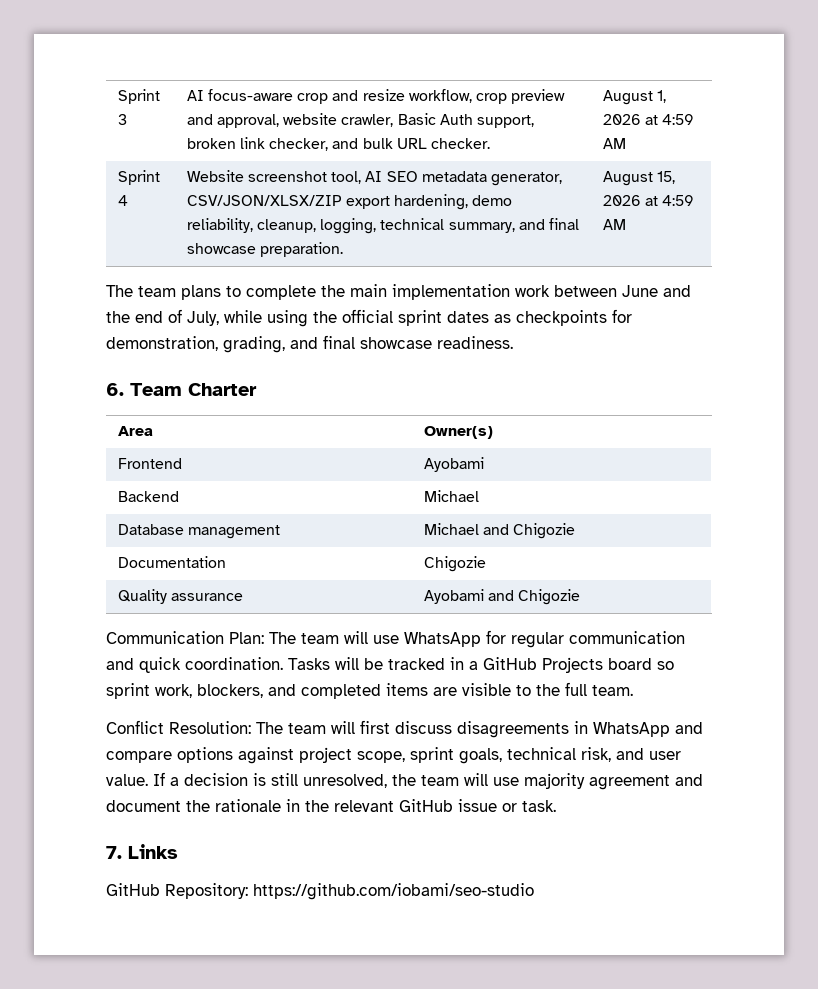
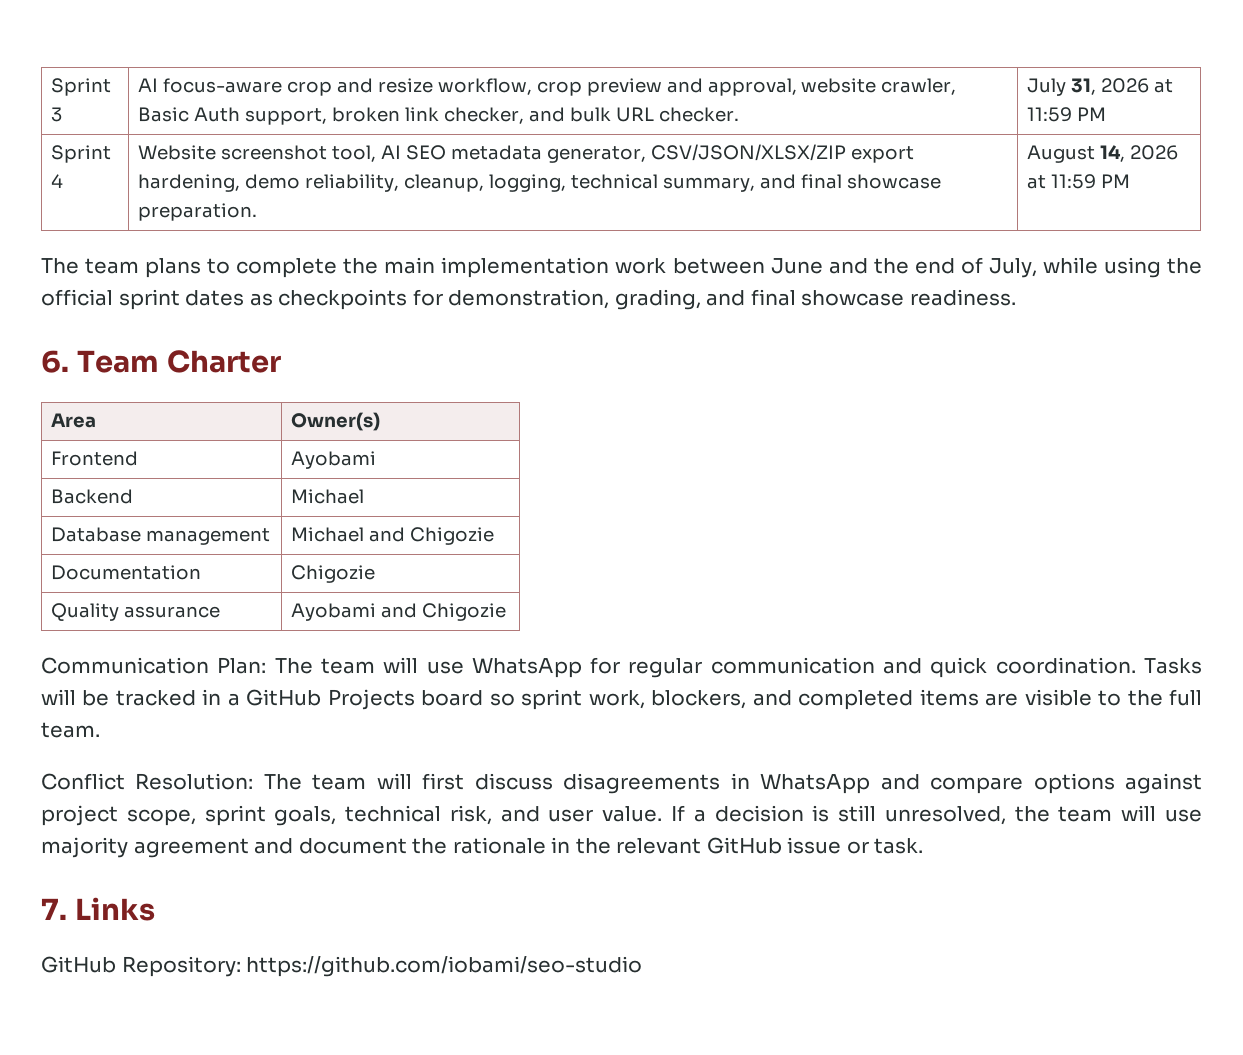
- Sprint 3 | AI focus-aware crop and resize workflow, crop preview and approval, website crawler, Basic Auth support, broken link checker, and bulk URL checker. | August 1, 2026 at 4:59 AM
+ Sprint 3 | AI focus-aware crop and resize workflow, crop preview and approval, website crawler, Basic Auth support, broken link checker, and bulk URL checker. | July 31, 2026 at 11:59 PM
- Sprint 4 | Website screenshot tool, AI SEO metadata generator, CSV/JSON/XLSX/ZIP export hardening, demo reliability, cleanup, logging, technical summary, and final showcase preparation. | August 15, 2026 at 4:59 AM
+ Sprint 4 | Website screenshot tool, AI SEO metadata generator, CSV/JSON/XLSX/ZIP export hardening, demo reliability, cleanup, logging, technical summary, and final showcase preparation. | August 14, 2026 at 11:59 PM

